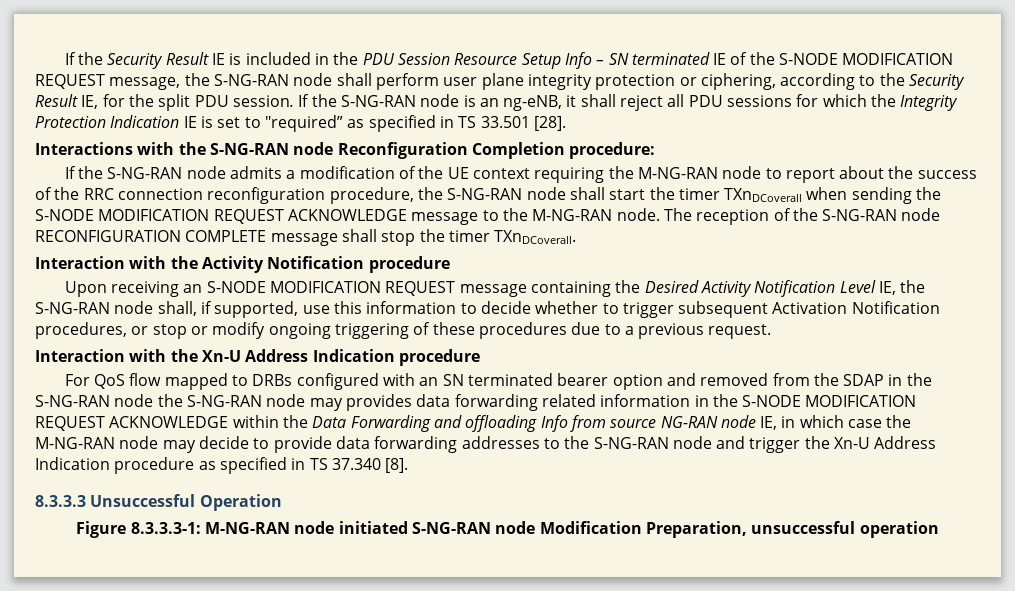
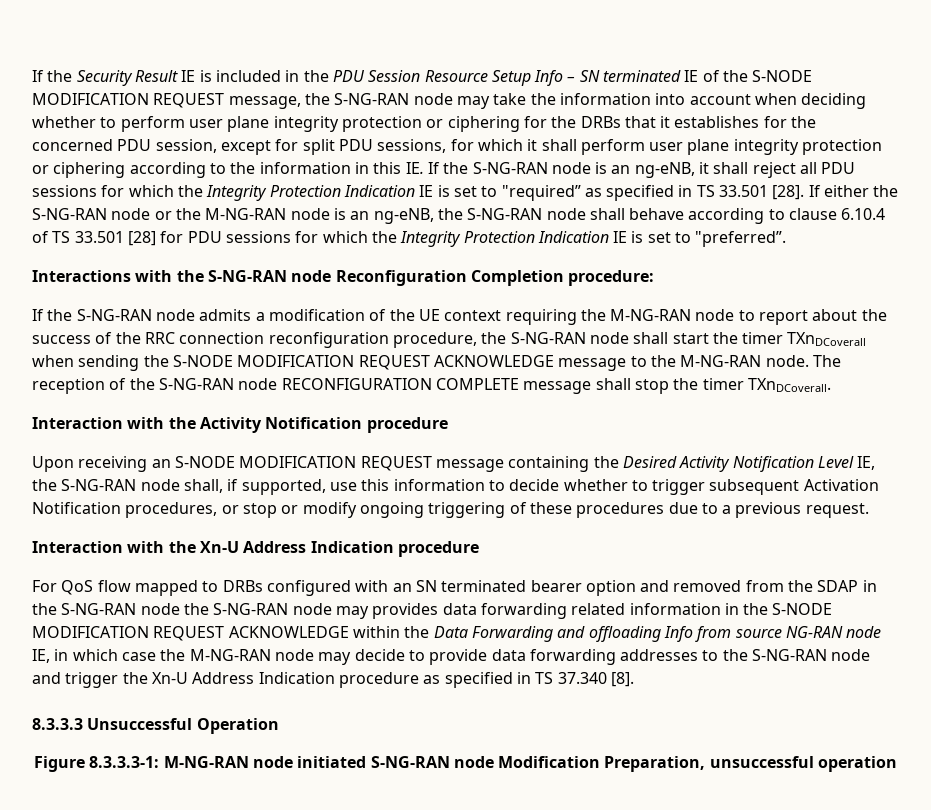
- If the Security Result IE is included in the PDU Session Resource Setup Info – SN terminated IE of the S-NODE MODIFICATION REQUEST message, the S-NG-RAN node shall perform user plane integrity protection or ciphering, according to the Security Result IE, for the split PDU session. If the S-NG-RAN node is an ng-eNB, it shall reject all PDU sessions for which the Integrity Protection Indication IE is set to "required” as specified in TS 33.501 [28].
+ If the Security Result IE is included in the PDU Session Resource Setup Info – SN terminated IE of the S-NODE MODIFICATION REQUEST message, the S-NG-RAN node may take the information into account when deciding whether to perform user plane integrity protection or ciphering for the DRBs that it establishes for the concerned PDU session, except for split PDU sessions, for which it shall perform user plane integrity protection or ciphering according to the information in this IE. If the S-NG-RAN node is an ng-eNB, it shall reject all PDU sessions for which the Integrity Protection Indication IE is set to "required” as specified in TS 33.501 [28]. If either the S-NG-RAN node or the M-NG-RAN node is an ng-eNB, the S-NG-RAN node shall behave according to clause 6.10.4 of TS 33.501 [28] for PDU sessions for which the Integrity Protection Indication IE is set to "preferred”.

